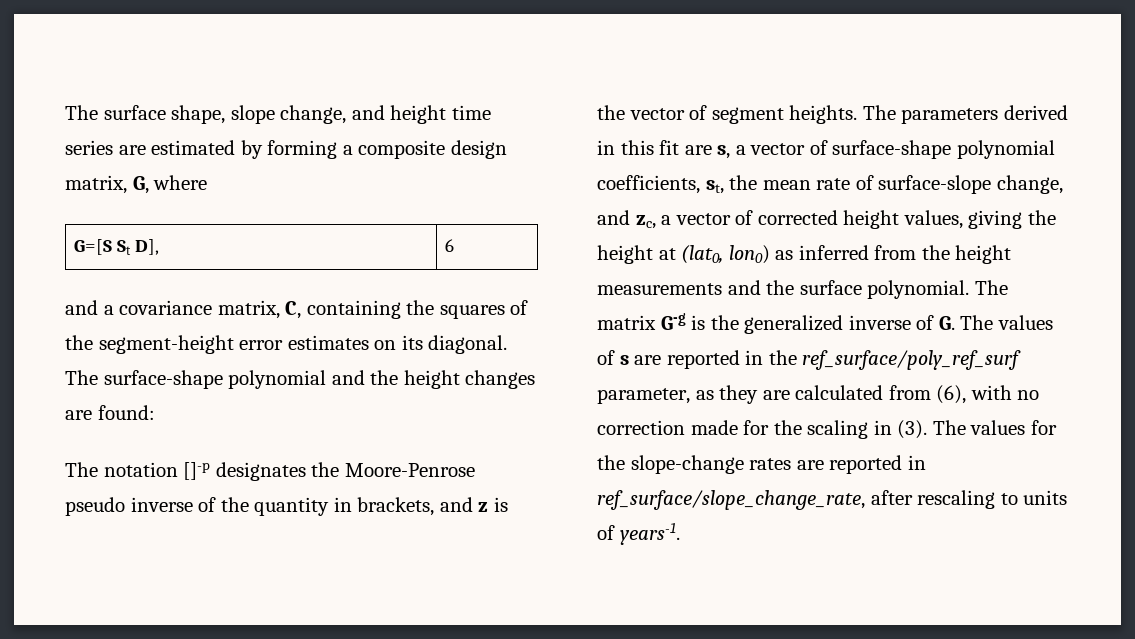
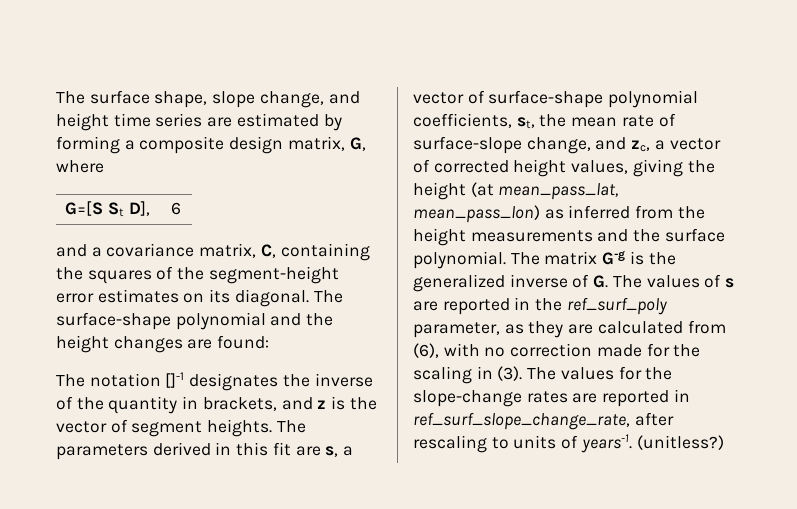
- The notation []-p designates the Moore-Penrose pseudo inverse of the quantity in brackets, and z is the vector of segment heights.
+ The notation []-1 designates the inverse of the quantity in brackets, and z is the vector of segment heights.
- The parameters derived in this fit are s, a vector of surface-shape polynomial coefficients, st, the mean rate of surface-slope change, and zc, a vector of corrected height values, giving the height at (lat0, lon0) as inferred from the height measurements and the surface polynomial.
+ The parameters derived in this fit are s, a vector of surface-shape polynomial coefficients, st, the mean rate of surface-slope change, and zc, a vector of corrected height values, giving the height (at mean_pass_lat, mean_pass_lon) as inferred from the height measurements and the surface polynomial.
- The matrix G-g is the generalized inverse of G. The values of s are reported in the ref_surface/poly_ref_surf parameter, as they are calculated from (6), with no correction made for the scaling in (3).
+ The matrix G-g is the generalized inverse of G. The values of s are reported in the ref_surf_poly parameter, as they are calculated from (6), with no correction made for the scaling in (3).
- The values for the slope-change rates are reported in ref_surface/slope_change_rate, after rescaling to units of years-1.
+ The values for the slope-change rates are reported in ref_surf_slope_change_rate, after rescaling to units of years-1.
+ (unitless?)

